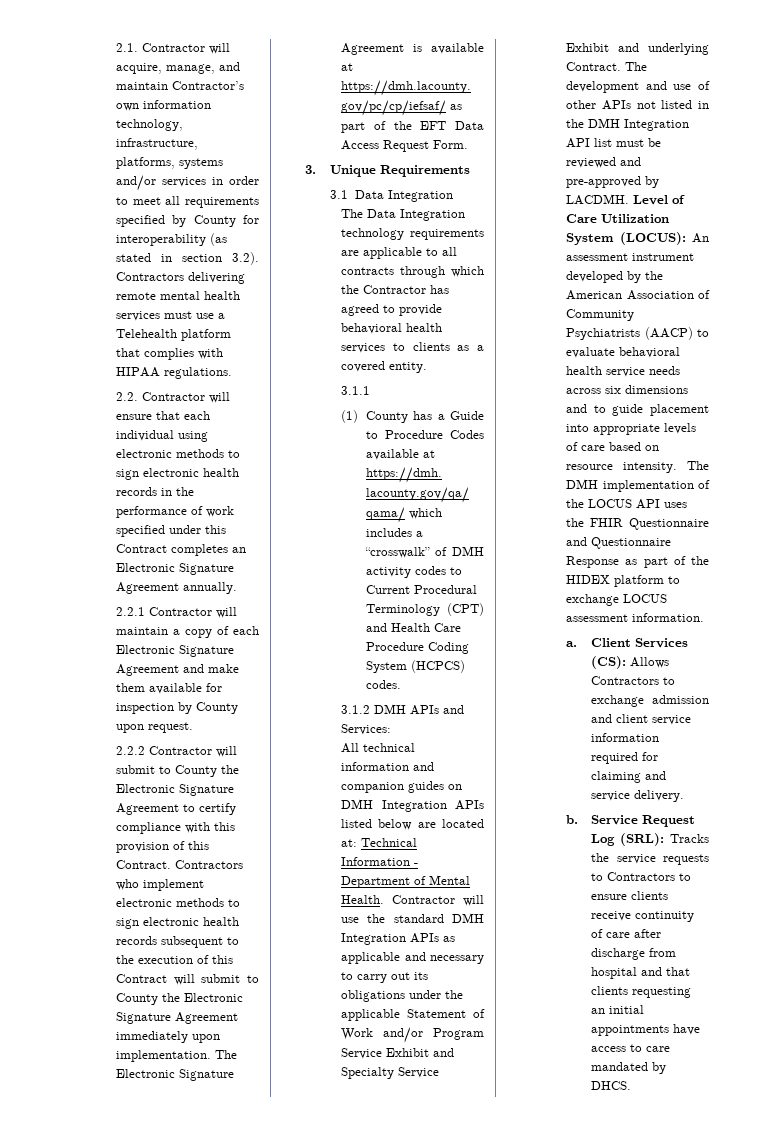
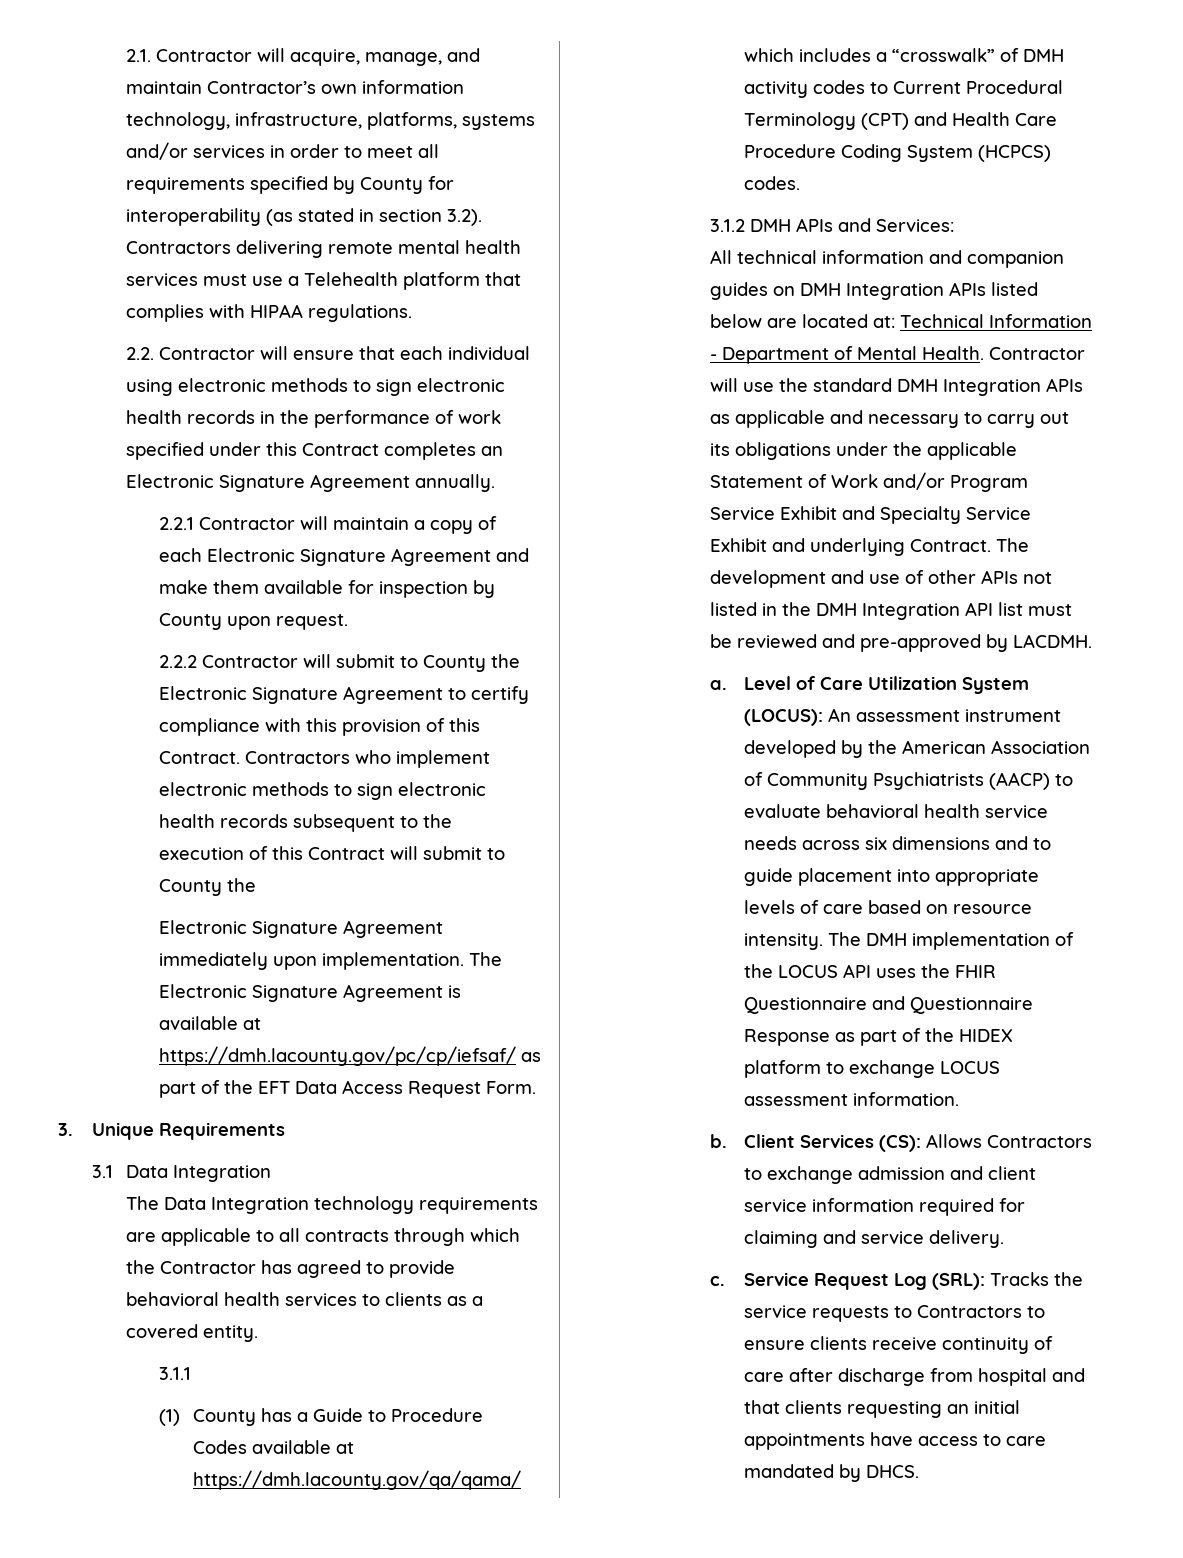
- Contractors who implement electronic methods to sign electronic health records subsequent to the execution of this Contract will submit to County the Electronic Signature Agreement immediately upon implementation.
+ Contractors who implement electronic methods to sign electronic health records subsequent to the execution of this Contract will submit to County the
+ Electronic Signature Agreement immediately upon implementation.
- The development and use of other APIs not listed in the DMH Integration API list must be reviewed and pre-approved by LACDMH. Level of Care Utilization System (LOCUS):
+ The development and use of other APIs not listed in the DMH Integration API list must be reviewed and pre-approved by LACDMH.
+ a. Level of Care Utilization System (LOCUS):
- a.
+ b.
- b.
+ c.

